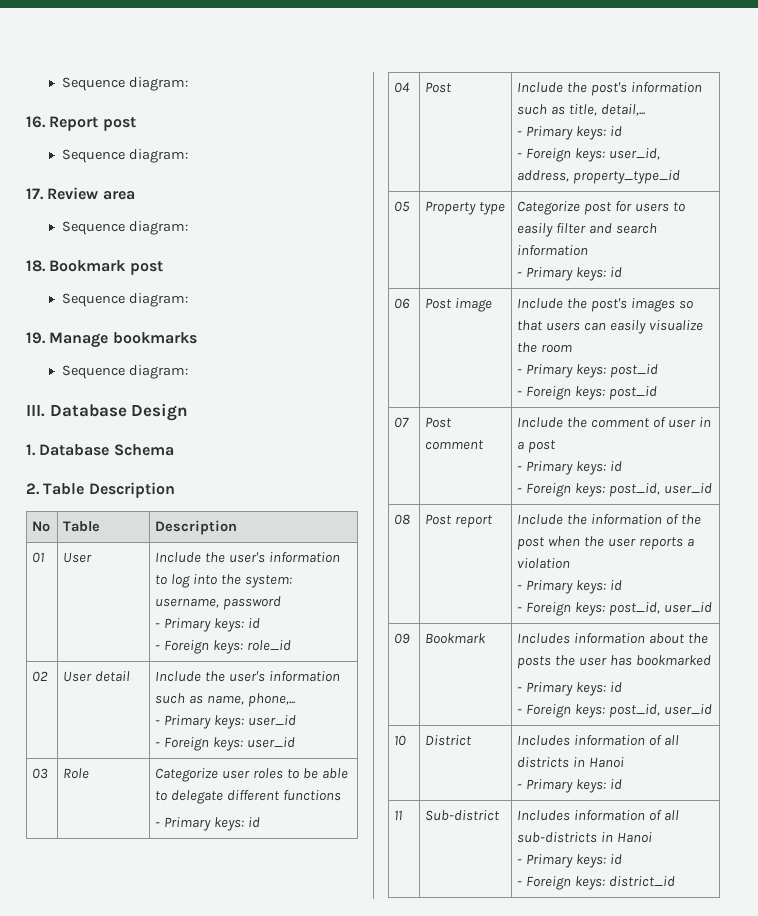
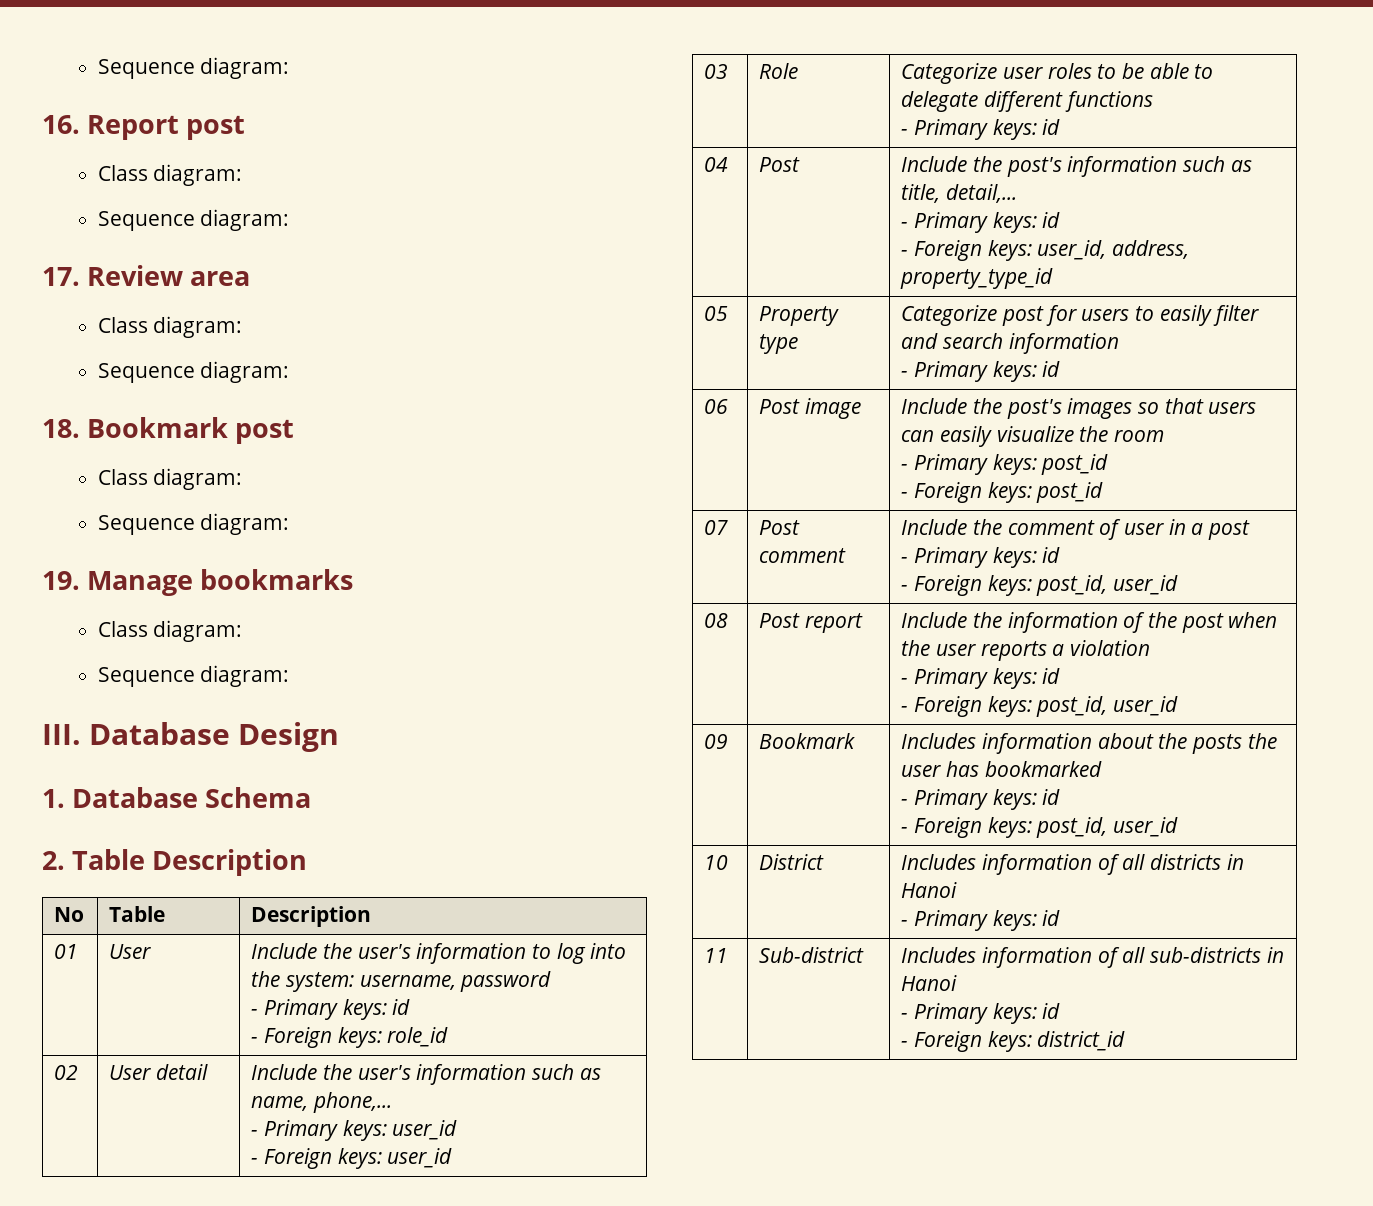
  16. Report post
+ Class diagram:
  17. Review area
+ Class diagram:
  18. Bookmark post
+ Class diagram:
  19. Manage bookmarks
+ Class diagram:

